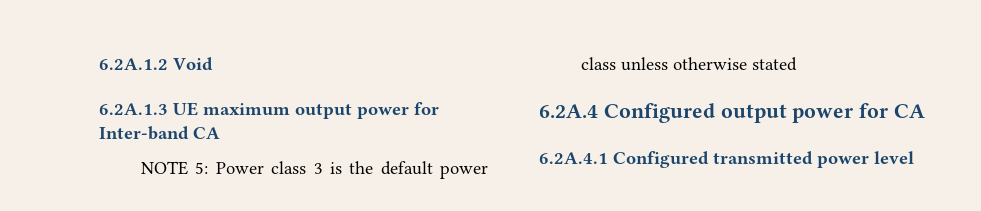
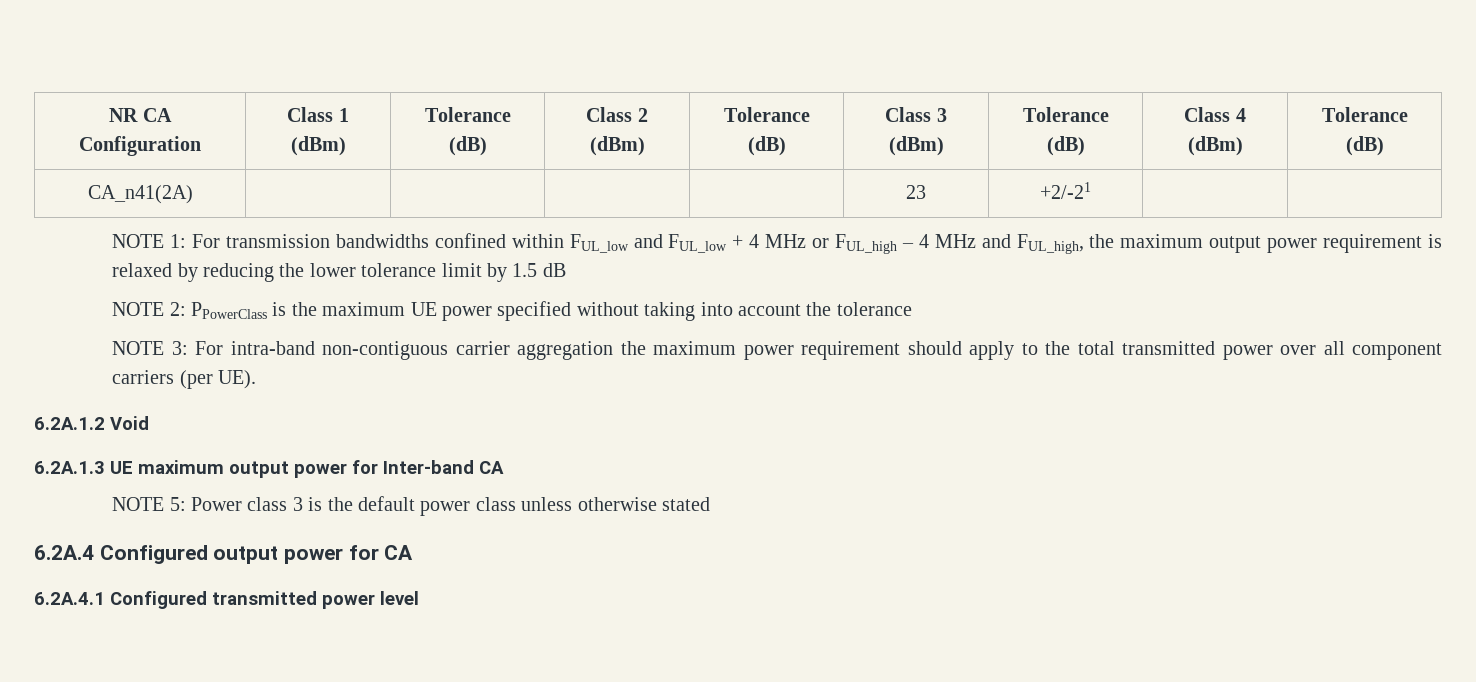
+ NR CA Configuration | Class 1 (dBm) | Tolerance (dB) | Class 2 (dBm) | Tolerance (dB) | Class 3 (dBm) | Tolerance (dB) | Class 4 (dBm) | Tolerance (dB)
+ CA_n41(2A) | | | | | 23 | +2/-21 | |
+ NOTE 1: For transmission bandwidths confined within FUL_low and FUL_low + 4 MHz or FUL_high – 4 MHz and FUL_high, the maximum output power requirement is relaxed by reducing the lower tolerance limit by 1.5 dB
+ NOTE 2: PPowerClass is the maximum UE power specified without taking into account the tolerance
+ NOTE 3: For intra-band non-contiguous carrier aggregation the maximum power requirement should apply to the total transmitted power over all component carriers (per UE).

